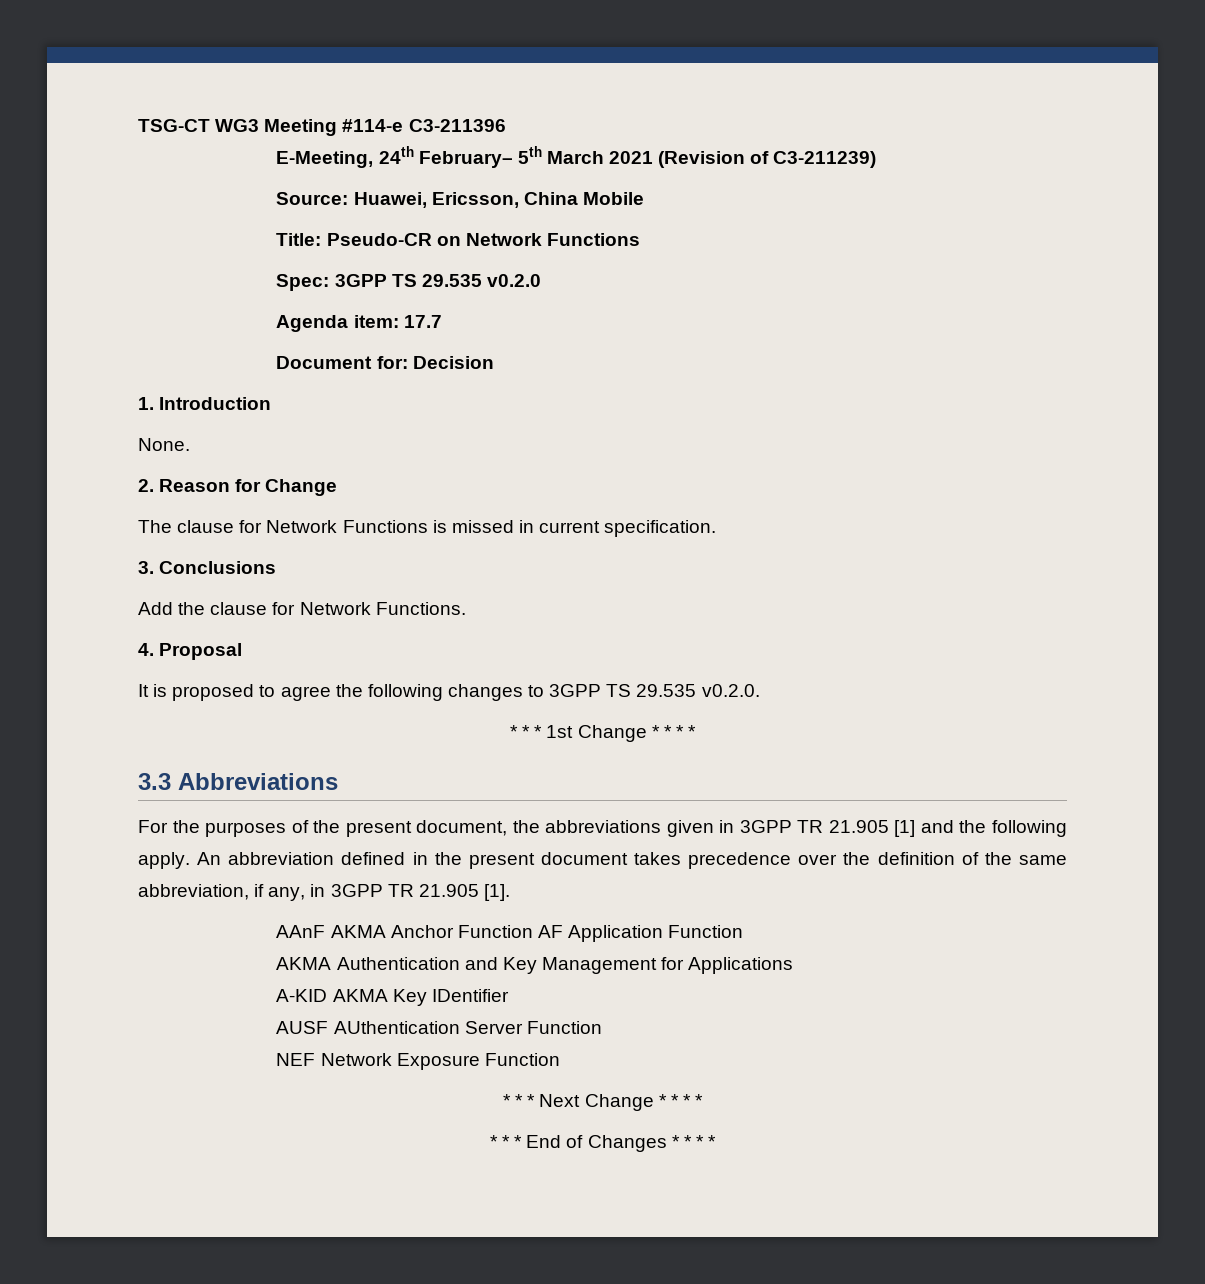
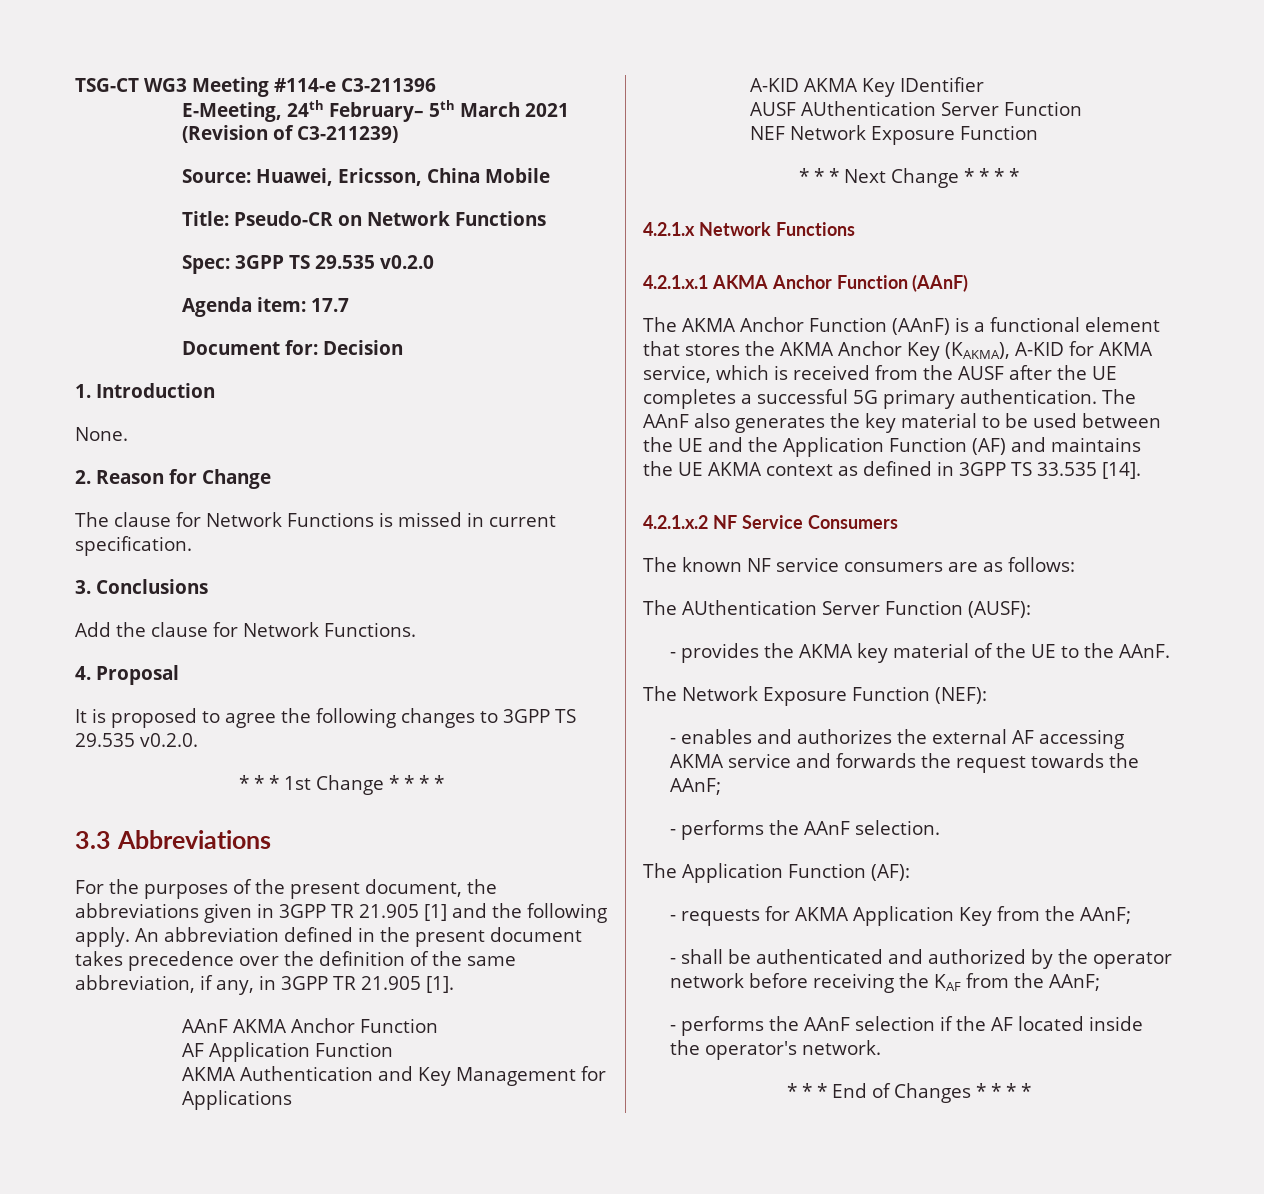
- AAnF AKMA Anchor Function AF Application Function
+ AAnF AKMA Anchor Function
+ AF Application Function
+ 4.2.1.x Network Functions
+ 4.2.1.x.1 AKMA Anchor Function (AAnF)
+ The AKMA Anchor Function (AAnF) is a functional element that stores the AKMA Anchor Key (KAKMA), A-KID for AKMA service, which is received from the AUSF after the UE completes a successful 5G primary authentication. The AAnF also generates the key material to be used between the UE and the Application Function (AF) and maintains the UE AKMA context as defined in 3GPP TS 33.535 [14].
+ 4.2.1.x.2 NF Service Consumers
+ The known NF service consumers are as follows:
+ The AUthentication Server Function (AUSF):
+ - provides the AKMA key material of the UE to the AAnF.
+ The Network Exposure Function (NEF):
+ - enables and authorizes the external AF accessing AKMA service and forwards the request towards the AAnF;
+ - performs the AAnF selection.
+ The Application Function (AF):
+ - requests for AKMA Application Key from the AAnF;
+ - shall be authenticated and authorized by the operator network before receiving the KAF from the AAnF;
+ - performs the AAnF selection if the AF located inside the operator's network.

